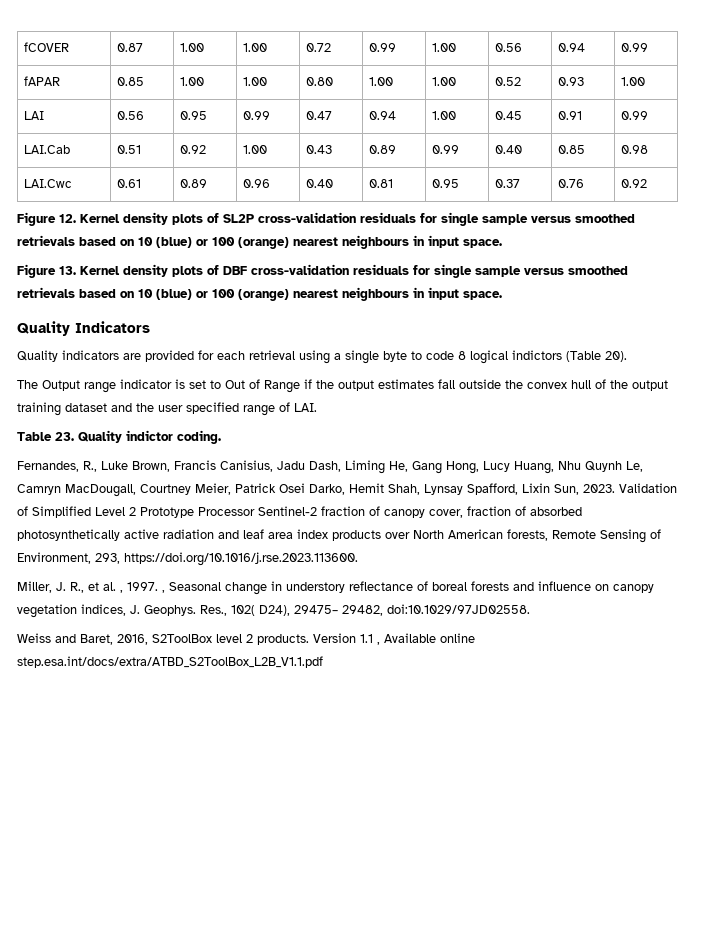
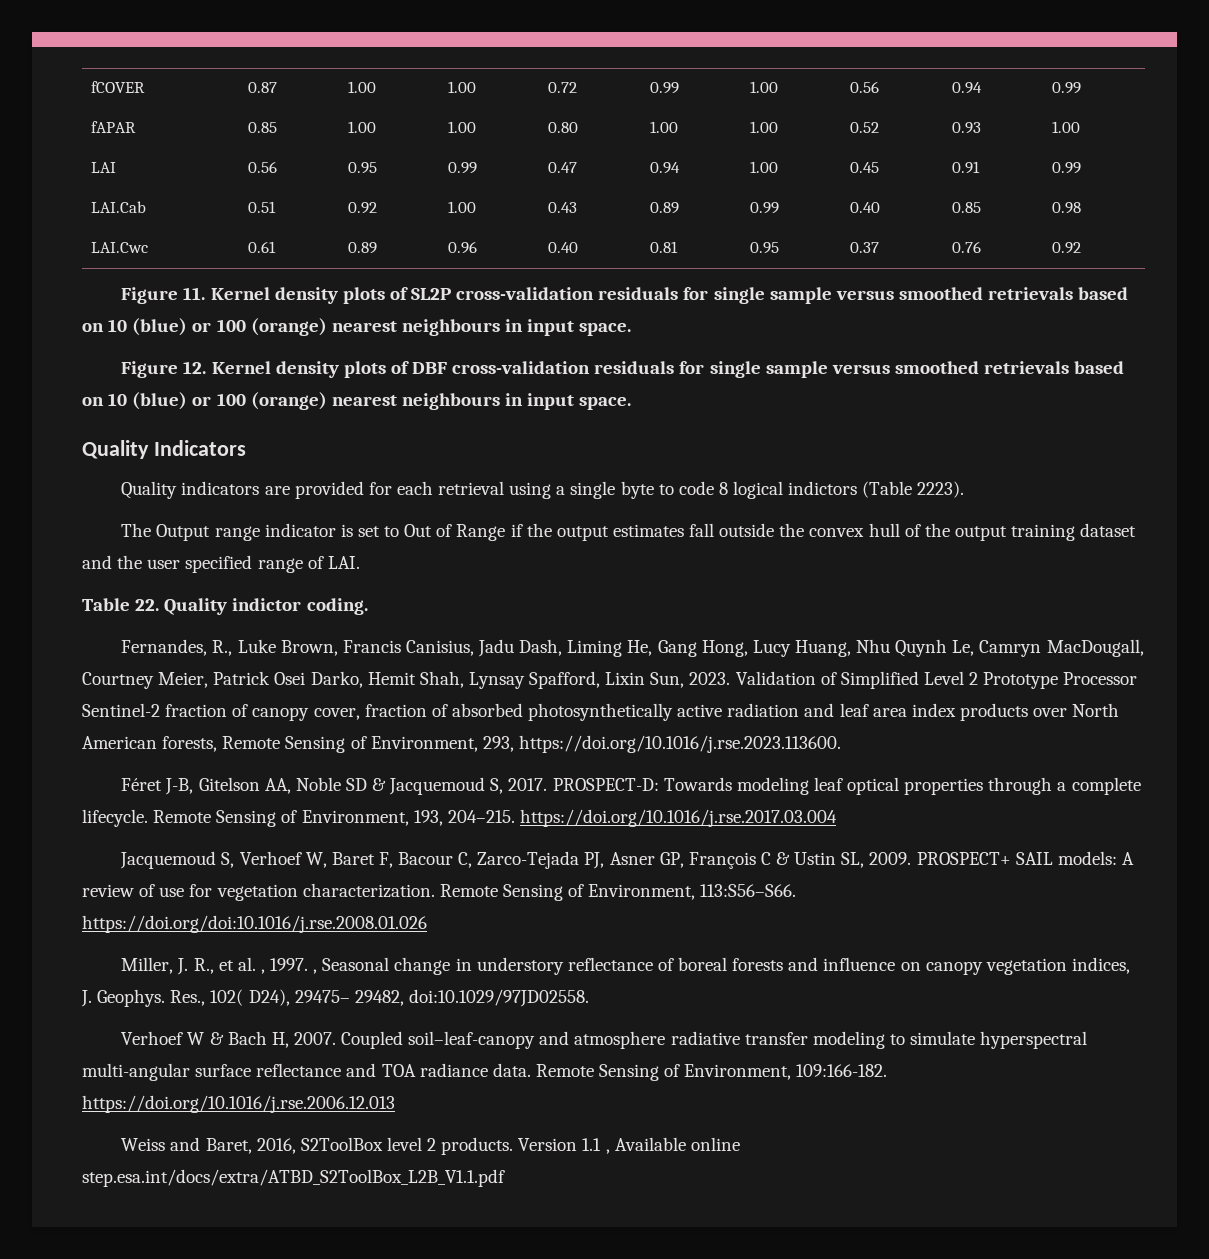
- Figure 12. Kernel density plots of SL2P cross-validation residuals for single sample versus smoothed retrievals based on 10 (blue) or 100 (orange) nearest neighbours in input space.
+ Figure 11. Kernel density plots of SL2P cross-validation residuals for single sample versus smoothed retrievals based on 10 (blue) or 100 (orange) nearest neighbours in input space.
- Figure 13. Kernel density plots of DBF cross-validation residuals for single sample versus smoothed retrievals based on 10 (blue) or 100 (orange) nearest neighbours in input space.
+ Figure 12. Kernel density plots of DBF cross-validation residuals for single sample versus smoothed retrievals based on 10 (blue) or 100 (orange) nearest neighbours in input space.
- Quality indicators are provided for each retrieval using a single byte to code 8 logical indictors (Table 20).
+ Quality indicators are provided for each retrieval using a single byte to code 8 logical indictors (Table 2223).
- Table 23. Quality indictor coding.
+ Table 22. Quality indictor coding.
+ Féret J-B, Gitelson AA, Noble SD & Jacquemoud S, 2017. PROSPECT-D: Towards modeling leaf optical properties through a complete lifecycle. Remote Sensing of Environment, 193, 204–215. https://doi.org/10.1016/j.rse.2017.03.004
+ Jacquemoud S, Verhoef W, Baret F, Bacour C, Zarco-Tejada PJ, Asner GP, François C & Ustin SL, 2009. PROSPECT+ SAIL models: A review of use for vegetation characterization. Remote Sensing of Environment, 113:S56–S66. https://doi.org/doi:10.1016/j.rse.2008.01.026
+ Verhoef W & Bach H, 2007. Coupled soil–leaf-canopy and atmosphere radiative transfer modeling to simulate hyperspectral multi-angular surface reflectance and TOA radiance data. Remote Sensing of Environment, 109:166-182. https://doi.org/10.1016/j.rse.2006.12.013

